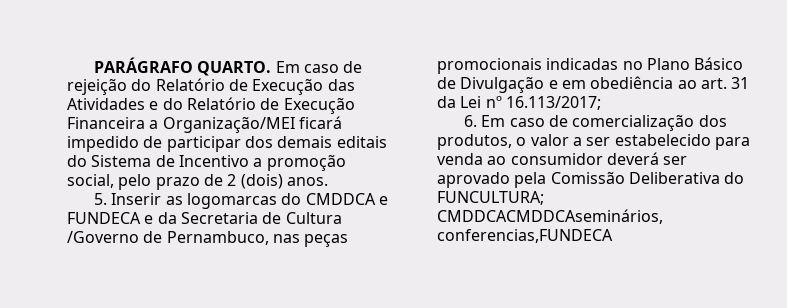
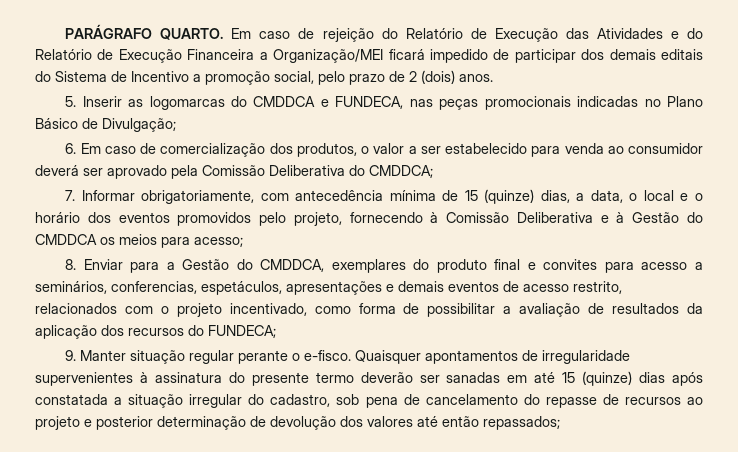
- 5. Inserir as logomarcas do CMDDCA e FUNDECA e da Secretaria de Cultura /Governo de Pernambuco, nas peças promocionais indicadas no Plano Básico de Divulgação e em obediência ao art. 31 da Lei nº 16.113/2017;
+ 5. Inserir as logomarcas do CMDDCA e FUNDECA, nas peças promocionais indicadas no Plano Básico de Divulgação;
- 6. Em caso de comercialização dos produtos, o valor a ser estabelecido para venda ao consumidor deverá ser aprovado pela Comissão Deliberativa do FUNCULTURA; CMDDCACMDDCAseminários, conferencias,FUNDECA
+ 6. Em caso de comercialização dos produtos, o valor a ser estabelecido para venda ao consumidor deverá ser aprovado pela Comissão Deliberativa do CMDDCA;
+ 7. Informar obrigatoriamente, com antecedência mínima de 15 (quinze) dias, a data, o local e o horário dos eventos promovidos pelo projeto, fornecendo à Comissão Deliberativa e à Gestão do CMDDCA os meios para acesso;
+ 8. Enviar para a Gestão do CMDDCA, exemplares do produto final e convites para acesso a seminários, conferencias, espetáculos, apresentações e demais eventos de acesso restrito, relacionados com o projeto incentivado, como forma de possibilitar a avaliação de resultados da aplicação dos recursos do FUNDECA;
+ 9. Manter situação regular perante o e-fisco. Quaisquer apontamentos de irregularidade supervenientes à assinatura do presente termo deverão ser sanadas em até 15 (quinze) dias após constatada a situação irregular do cadastro, sob pena de cancelamento do repasse de recursos ao projeto e posterior determinação de devolução dos valores até então repassados;

